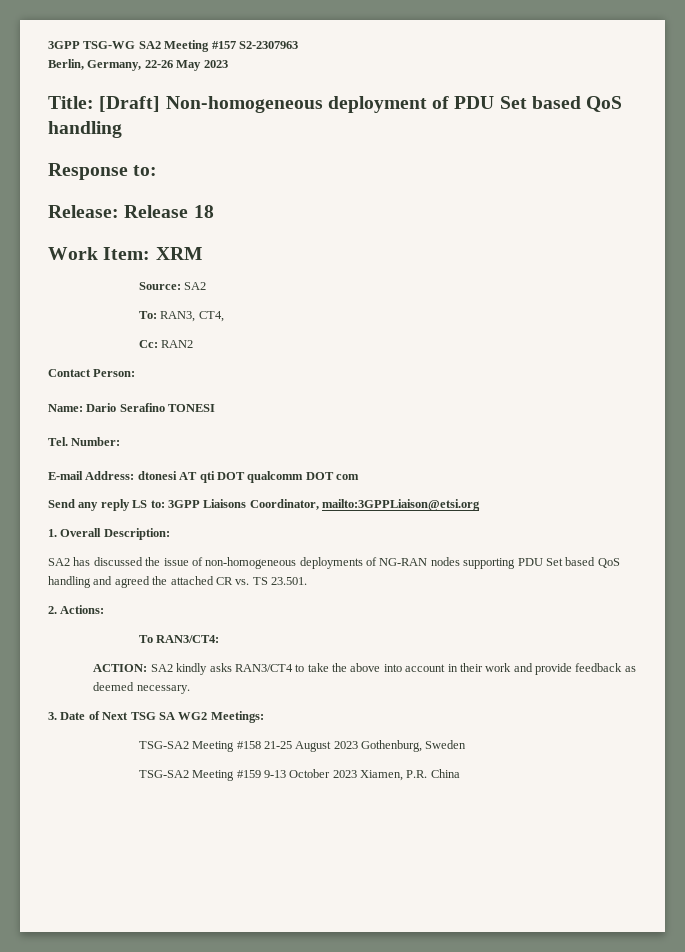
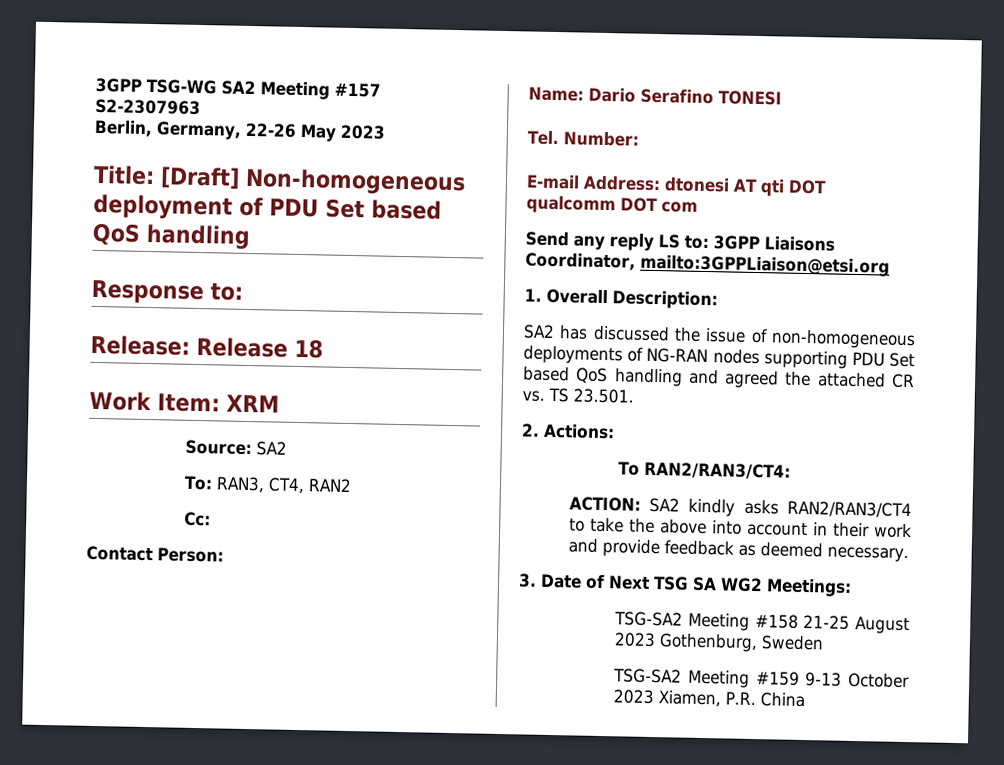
- To: RAN3, CT4,
+ To: RAN3, CT4, RAN2
- Cc: RAN2
+ Cc:
- To RAN3/CT4:
+ To RAN2/RAN3/CT4:
- ACTION: SA2 kindly asks RAN3/CT4 to take the above into account in their work and provide feedback as deemed necessary.
+ ACTION: SA2 kindly asks RAN2/RAN3/CT4 to take the above into account in their work and provide feedback as deemed necessary.

